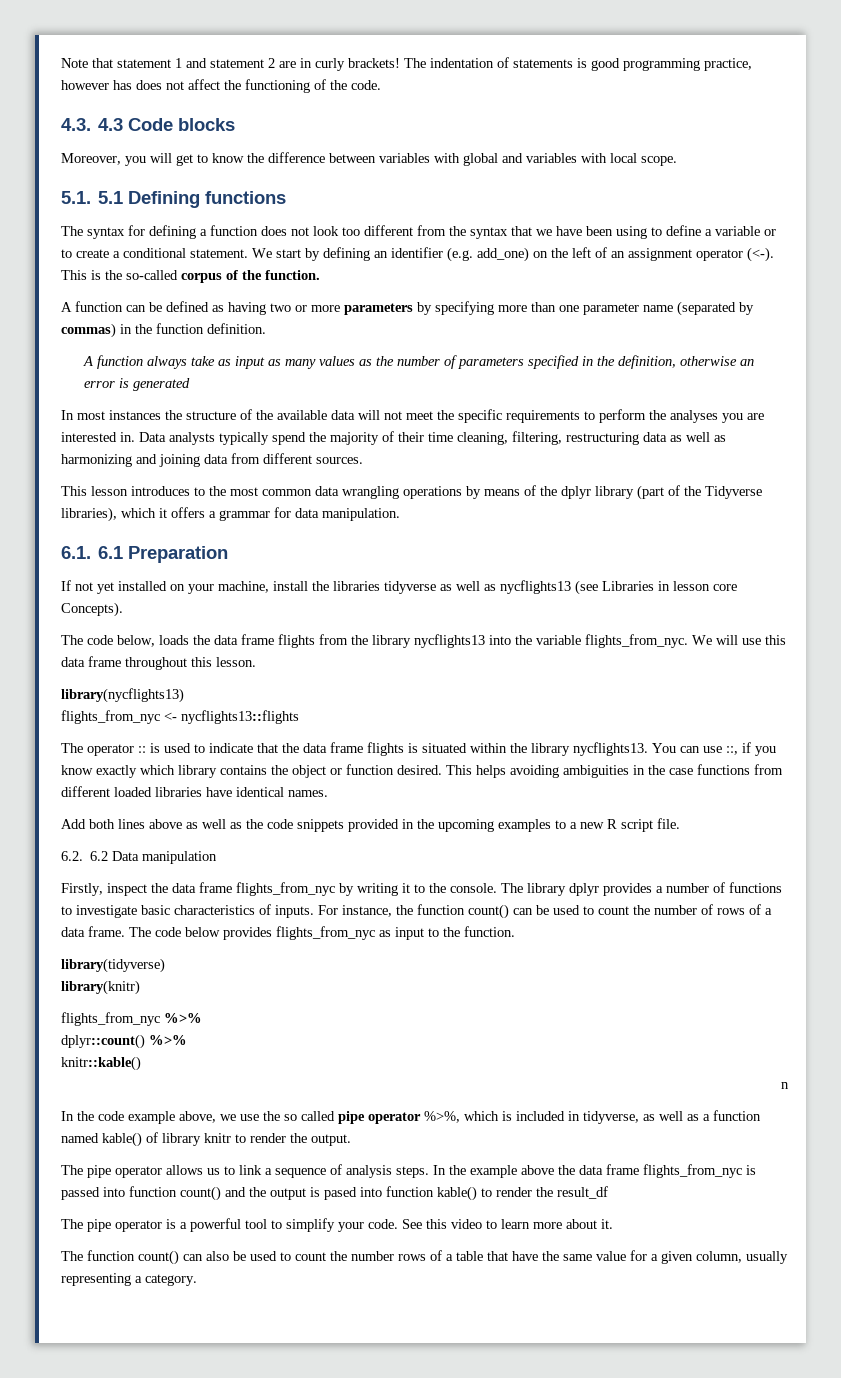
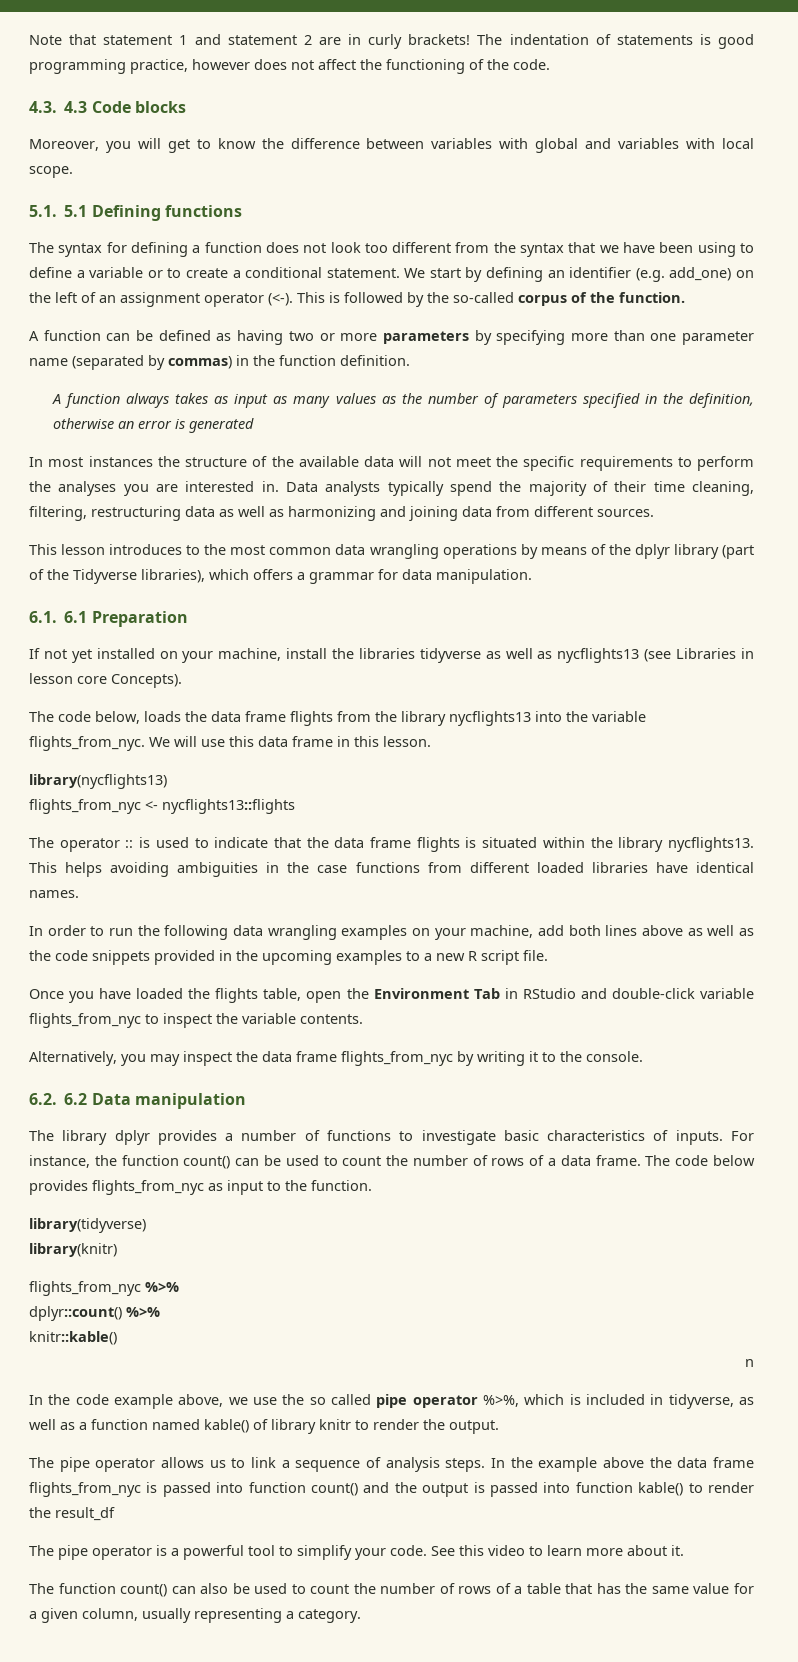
- The indentation of statements is good programming practice, however has does not affect the functioning of the code.
+ The indentation of statements is good programming practice, however does not affect the functioning of the code.
- This is the so-called corpus of the function.
+ This is followed by the so-called corpus of the function.
- A function always take as input as many values as the number of parameters specified in the definition, otherwise an error is generated
+ A function always takes as input as many values as the number of parameters specified in the definition, otherwise an error is generated
- This lesson introduces to the most common data wrangling operations by means of the dplyr library (part of the Tidyverse libraries), which it offers a grammar for data manipulation.
+ This lesson introduces to the most common data wrangling operations by means of the dplyr library (part of the Tidyverse libraries), which offers a grammar for data manipulation.
- We will use this data frame throughout this lesson.
+ We will use this data frame in this lesson.
- You can use ::, if you know exactly which library contains the object or function desired.
- Add both lines above as well as the code snippets provided in the upcoming examples to a new R script file.
+ In order to run the following data wrangling examples on your machine, add both lines above as well as the code snippets provided in the upcoming examples to a new R script file.
+ Once you have loaded the flights table, open the Environment Tab in RStudio and double-click variable flights_from_nyc to inspect the variable contents.
+ Alternatively, you may inspect the data frame flights_from_nyc by writing it to the console.
  6.2. 6.2 Data manipulation
- Firstly, inspect the data frame flights_from_nyc by writing it to the console. The library dplyr provides a number of functions to investigate basic characteristics of inputs.
+ The library dplyr provides a number of functions to investigate basic characteristics of inputs.
- In the example above the data frame flights_from_nyc is passed into function count() and the output is pased into function kable() to render the result_df
+ In the example above the data frame flights_from_nyc is passed into function count() and the output is passed into function kable() to render the result_df
- The function count() can also be used to count the number rows of a table that have the same value for a given column, usually representing a category.
+ The function count() can also be used to count the number of rows of a table that has the same value for a given column, usually representing a category.

